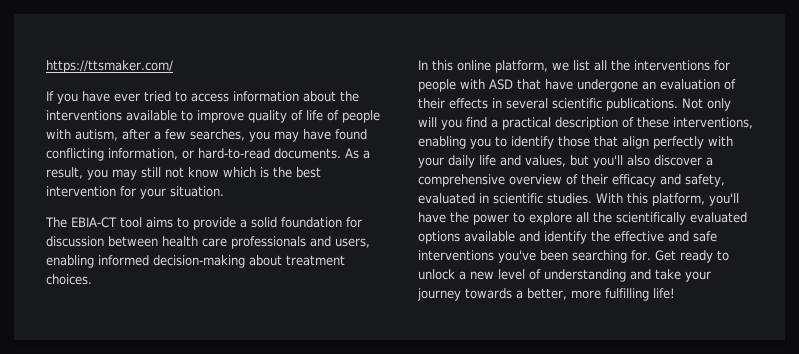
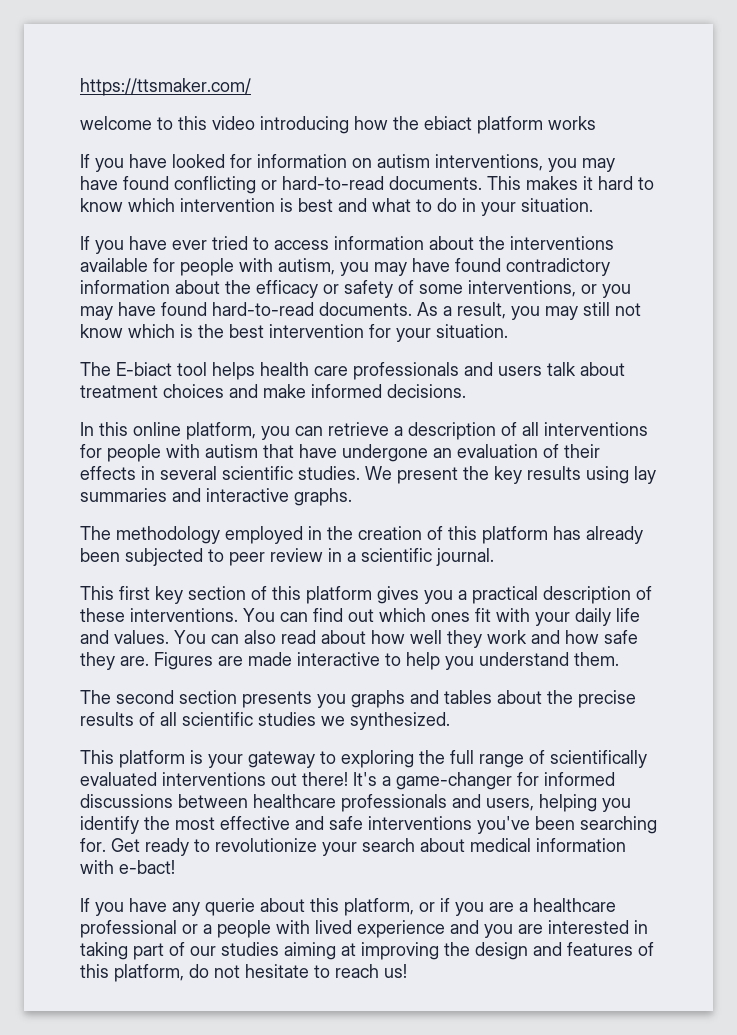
+ welcome to this video introducing how the ebiact platform works
+ If you have looked for information on autism interventions, you may have found conflicting or hard-to-read documents. This makes it hard to know which intervention is best and what to do in your situation.
- If you have ever tried to access information about the interventions available to improve quality of life of people with autism, after a few searches, you may have found conflicting information, or hard-to-read documents.
+ If you have ever tried to access information about the interventions available for people with autism, you may have found contradictory information about the efficacy or safety of some interventions, or you may have found hard-to-read documents.
- The EBIA-CT tool aims to provide a solid foundation for discussion between health care professionals and users, enabling informed decision-making about treatment choices.
- In this online platform, we list all the interventions for people with ASD that have undergone an evaluation of their effects in several scientific publications. Not only will you find a practical description of these interventions, enabling you to identify those that align perfectly with your daily life and values, but you'll also discover a comprehensive overview of their efficacy and safety, evaluated in scientific studies. With this platform, you'll have the power to explore all the scientifically evaluated options available and identify the effective and safe interventions you've been searching for.
+ The E-biact tool helps health care professionals and users talk about treatment choices and make informed decisions.
+ In this online platform, you can retrieve a description of all interventions for people with autism that have undergone an evaluation of their effects in several scientific studies. We present the key results using lay summaries and interactive graphs.
+ The methodology employed in the creation of this platform has already been subjected to peer review in a scientific journal.
+ This first key section of this platform gives you a practical description of these interventions. You can find out which ones fit with your daily life and values. You can also read about how well they work and how safe they are. Figures are made interactive to help you understand them.
+ The second section presents you graphs and tables about the precise results of all scientific studies we synthesized.
+ This platform is your gateway to exploring the full range of scientifically evaluated interventions out there! It's a game-changer for informed discussions between healthcare professionals and users, helping you identify the most effective and safe interventions you've been searching for.
- Get ready to unlock a new level of understanding and take your journey towards a better, more fulfilling life!
+ Get ready to revolutionize your search about medical information with e-bact!
+ If you have any querie about this platform, or if you are a healthcare professional or a people with lived experience and you are interested in taking part of our studies aiming at improving the design and features of this platform, do not hesitate to reach us!

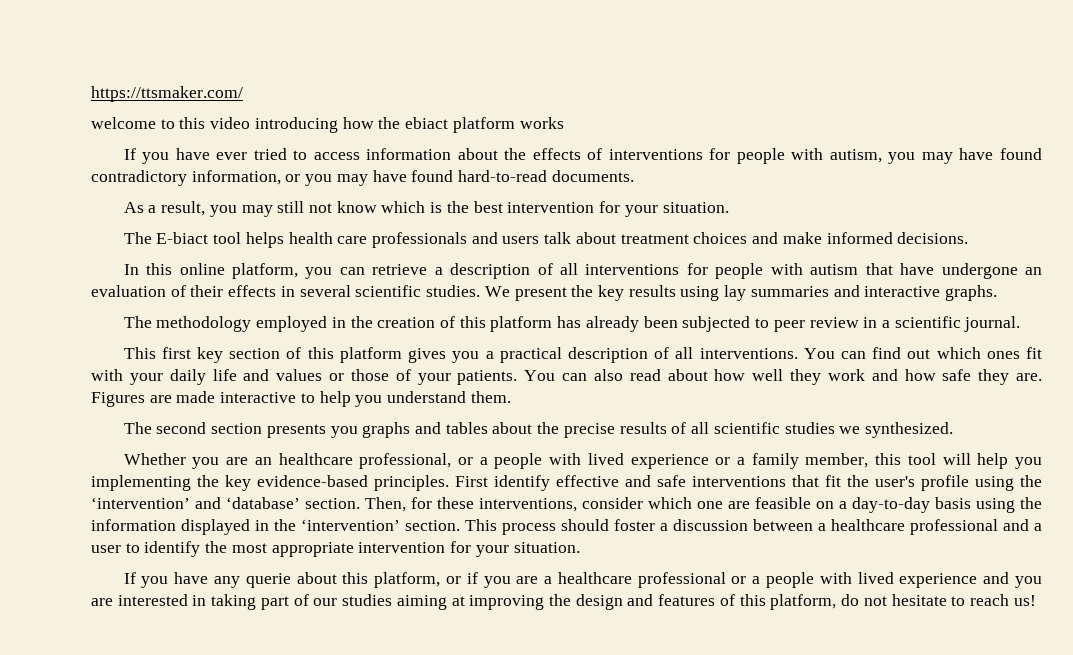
- If you have looked for information on autism interventions, you may have found conflicting or hard-to-read documents. This makes it hard to know which intervention is best and what to do in your situation.
- If you have ever tried to access information about the interventions available for people with autism, you may have found contradictory information about the efficacy or safety of some interventions, or you may have found hard-to-read documents. As a result, you may still not know which is the best intervention for your situation.
+ If you have ever tried to access information about the effects of interventions for people with autism, you may have found contradictory information, or you may have found hard-to-read documents.
+ As a result, you may still not know which is the best intervention for your situation.
- This first key section of this platform gives you a practical description of these interventions.
+ This first key section of this platform gives you a practical description of all interventions.
- You can find out which ones fit with your daily life and values.
+ You can find out which ones fit with your daily life and values or those of your patients.
- This platform is your gateway to exploring the full range of scientifically evaluated interventions out there! It's a game-changer for informed discussions between healthcare professionals and users, helping you identify the most effective and safe interventions you've been searching for. Get ready to revolutionize your search about medical information with e-bact!
+ Whether you are an healthcare professional, or a people with lived experience or a family member, this tool will help you implementing the key evidence-based principles. First identify effective and safe interventions that fit the user's profile using the ‘intervention’ and ‘database’ section. Then, for these interventions, consider which one are feasible on a day-to-day basis using the information displayed in the ‘intervention’ section. This process should foster a discussion between a healthcare professional and a user to identify the most appropriate intervention for your situation.

